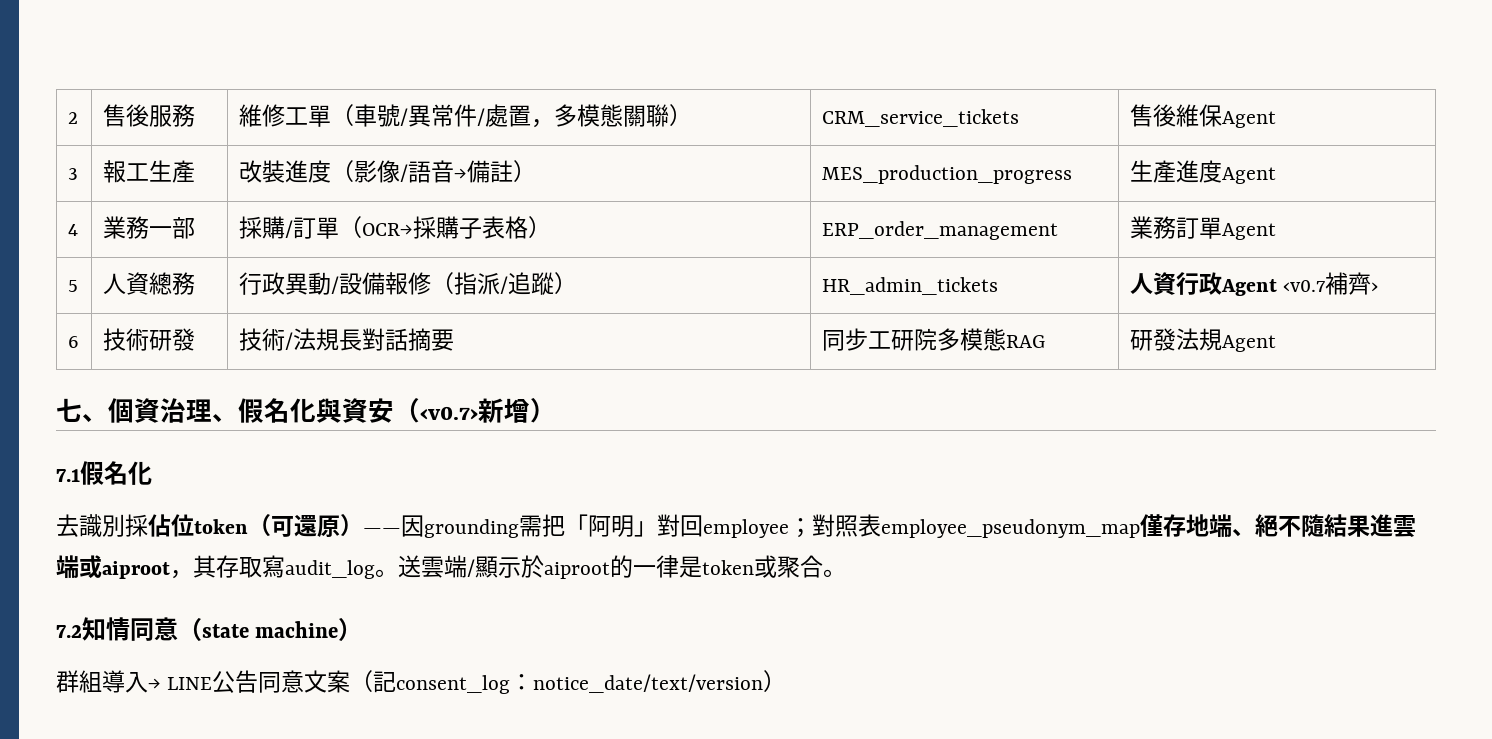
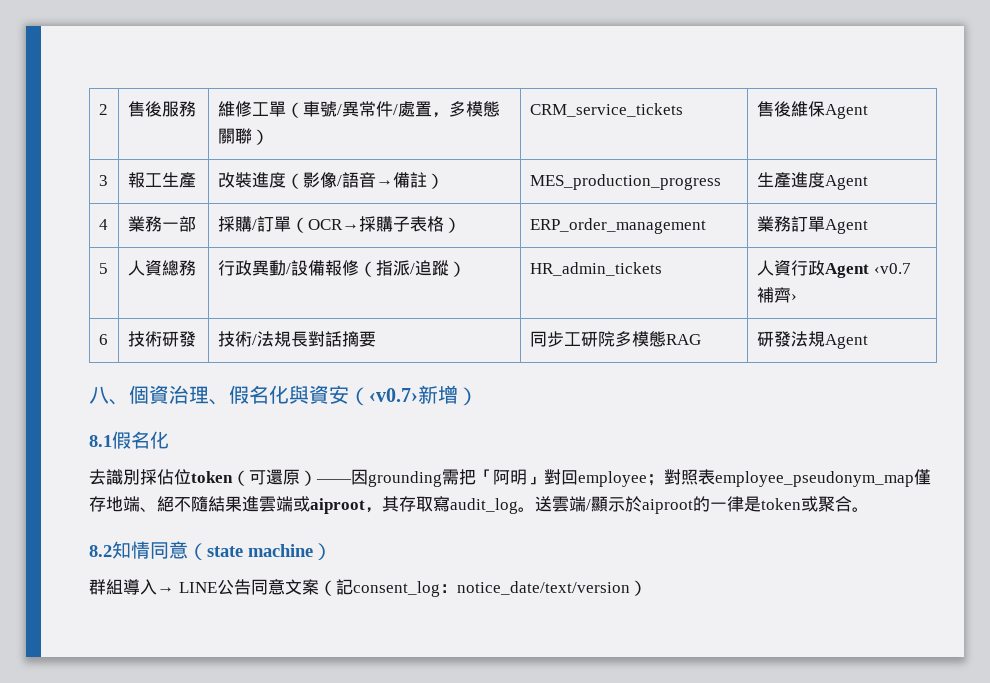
- 七、個資治理、假名化與資安（‹v0.7›新增）
+ 八、個資治理、假名化與資安（‹v0.7›新增）
- 7.1假名化
+ 8.1假名化
- 7.2知情同意（state machine）
+ 8.2知情同意（state machine）

